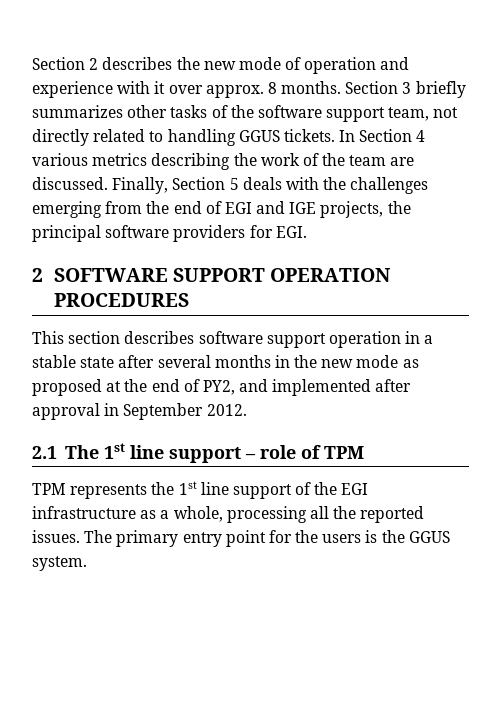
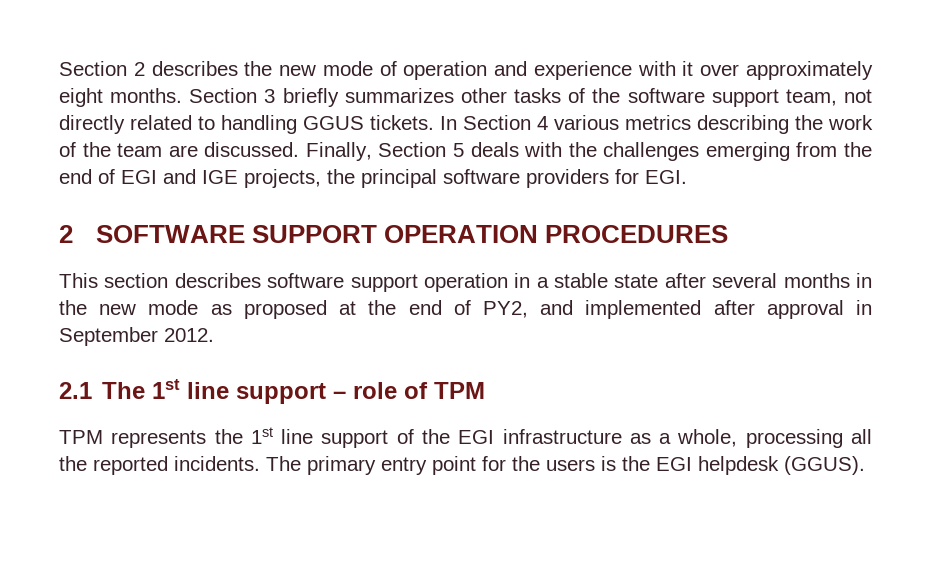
- Section 2 describes the new mode of operation and experience with it over approx. 8 months.
+ Section 2 describes the new mode of operation and experience with it over approximately eight months.
- TPM represents the 1st line support of the EGI infrastructure as a whole, processing all the reported issues.
+ TPM represents the 1st line support of the EGI infrastructure as a whole, processing all the reported incidents.
- The primary entry point for the users is the GGUS system.
+ The primary entry point for the users is the EGI helpdesk (GGUS).

